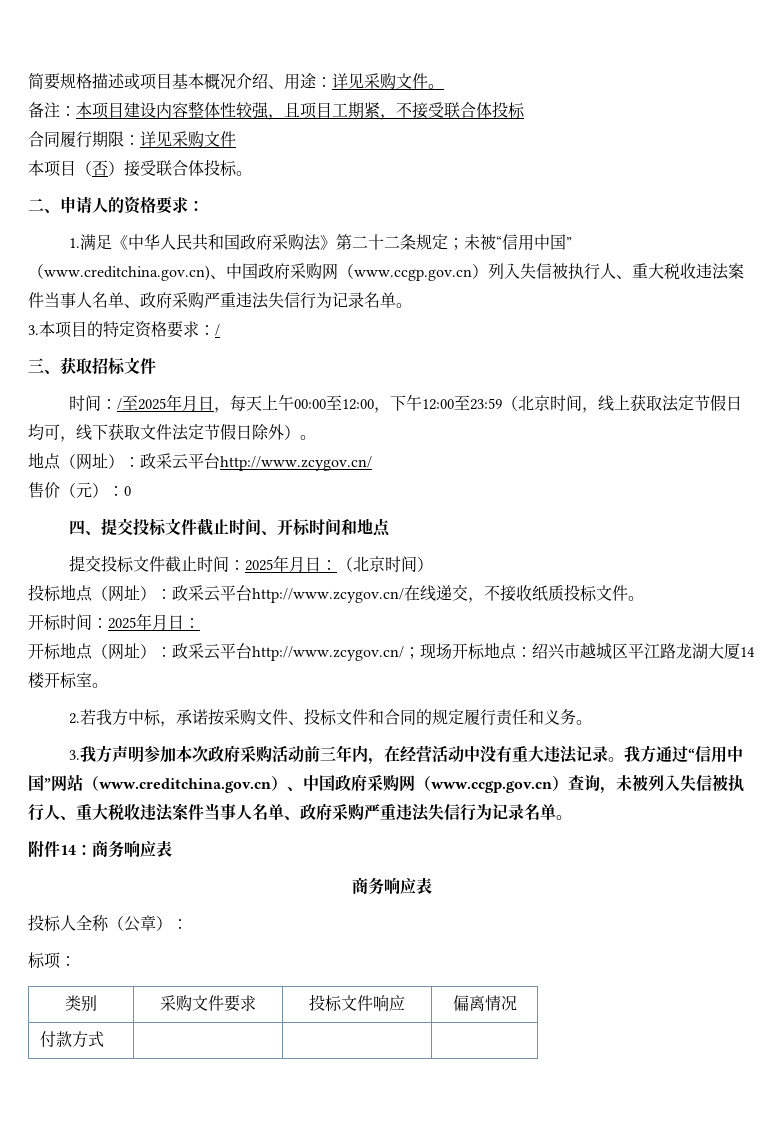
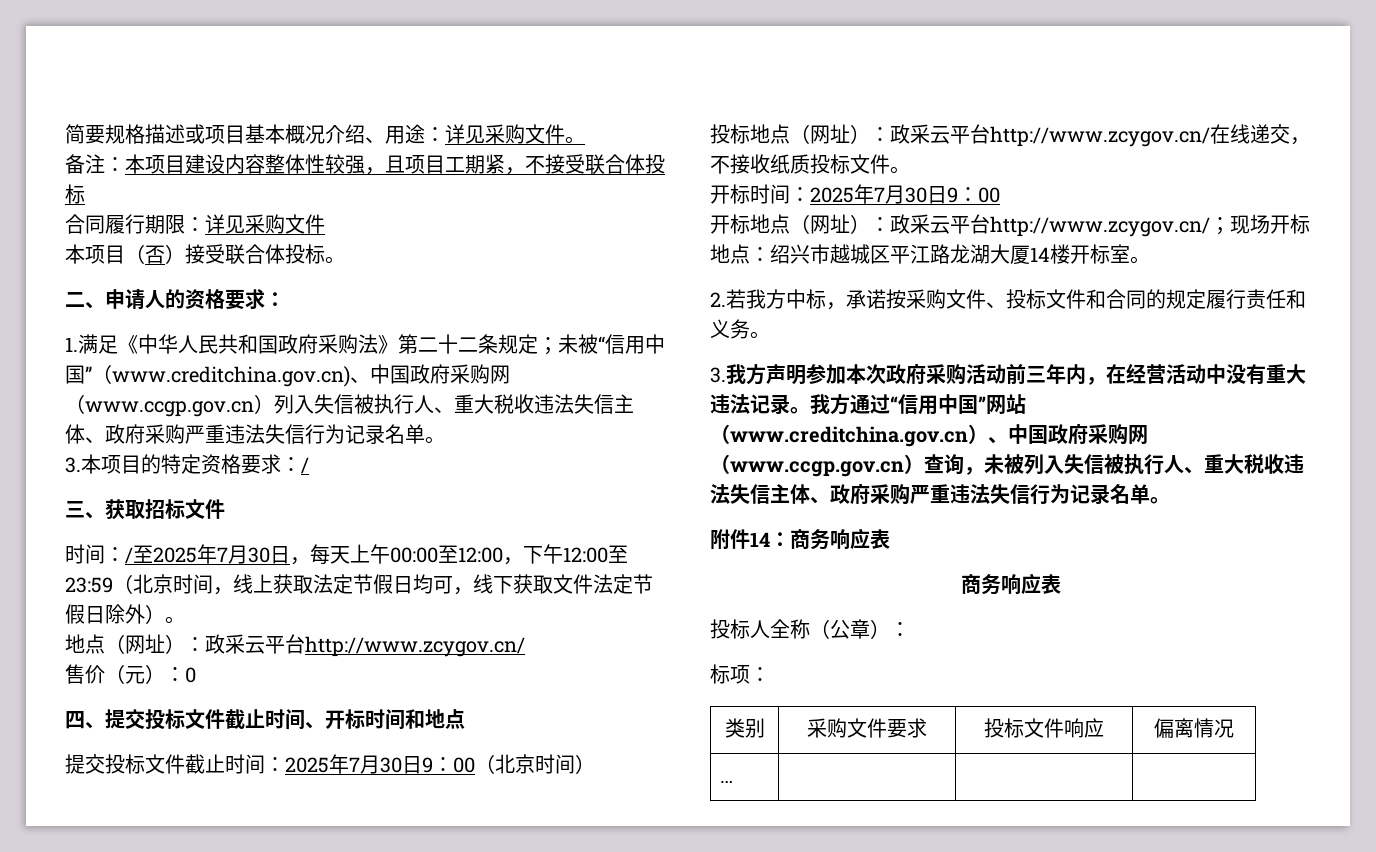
- 1.满足《中华人民共和国政府采购法》第二十二条规定；未被“信用中国”（www.creditchina.gov.cn)、中国政府采购网（www.ccgp.gov.cn）列入失信被执行人、重大税收违法案件当事人名单、政府采购严重违法失信行为记录名单。
+ 1.满足《中华人民共和国政府采购法》第二十二条规定；未被“信用中国”（www.creditchina.gov.cn)、中国政府采购网（www.ccgp.gov.cn）列入失信被执行人、重大税收违法失信主体、政府采购严重违法失信行为记录名单。
- 时间：/至2025年月日，每天上午00:00至12:00，下午12:00至23:59（北京时间，线上获取法定节假日均可，线下获取文件法定节假日除外）。
+ 时间：/至2025年7月30日，每天上午00:00至12:00，下午12:00至23:59（北京时间，线上获取法定节假日均可，线下获取文件法定节假日除外）。
- 提交投标文件截止时间：2025年月日：（北京时间）
+ 提交投标文件截止时间：2025年7月30日9：00（北京时间）
- 开标时间：2025年月日：
+ 开标时间：2025年7月30日9：00
- 我方通过“信用中国”网站（www.creditchina.gov.cn）、中国政府采购网（www.ccgp.gov.cn）查询，未被列入失信被执行人、重大税收违法案件当事人名单、政府采购严重违法失信行为记录名单。
+ 我方通过“信用中国”网站（www.creditchina.gov.cn）、中国政府采购网（www.ccgp.gov.cn）查询，未被列入失信被执行人、重大税收违法失信主体、政府采购严重违法失信行为记录名单。
- 付款方式 | | |
+ … | | |

